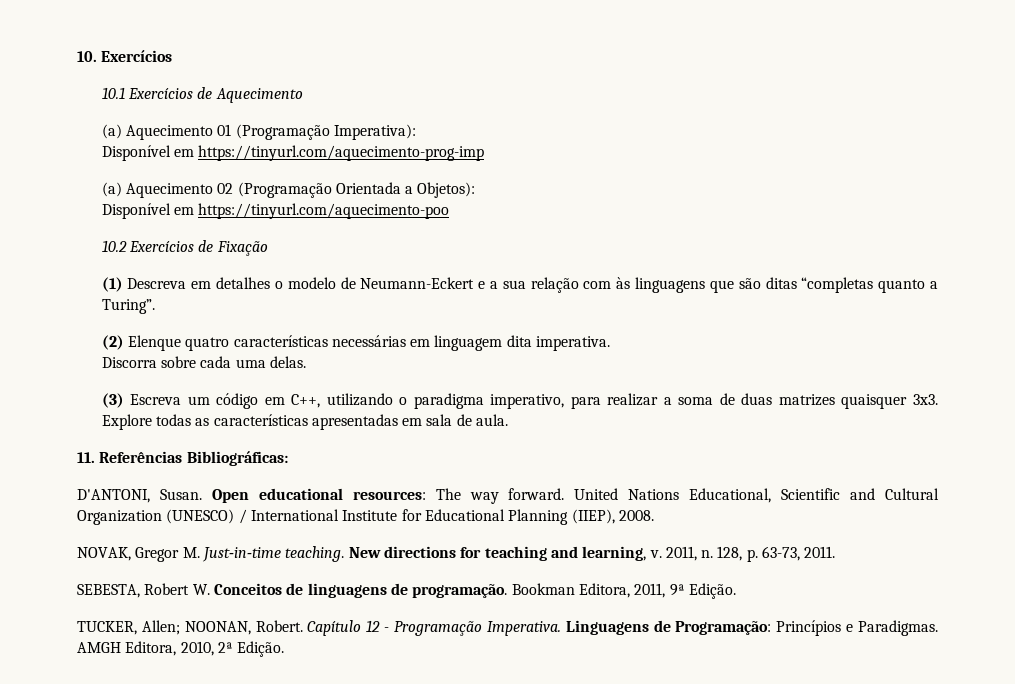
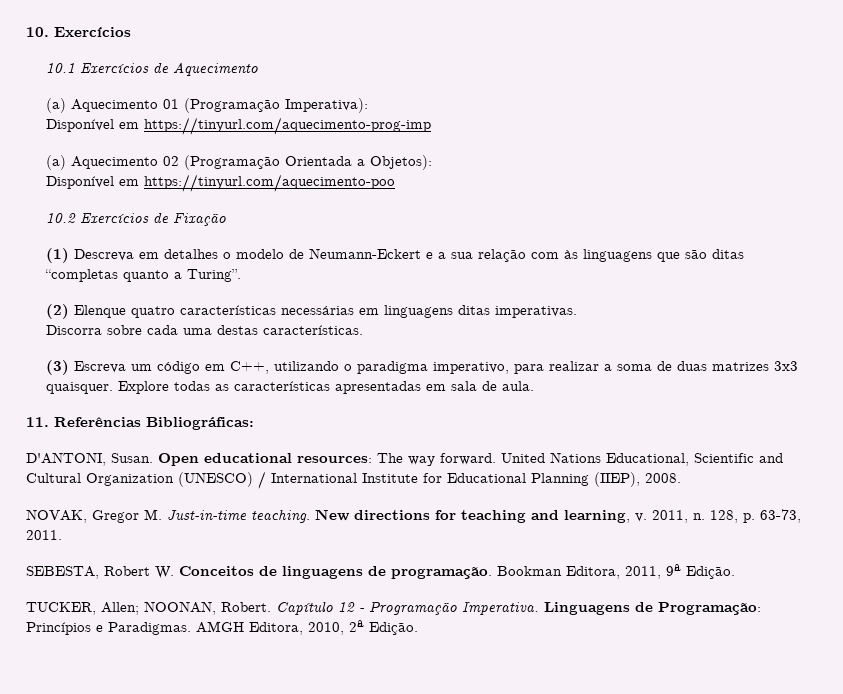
- (2) Elenque quatro características necessárias em linguagem dita imperativa.
+ (2) Elenque quatro características necessárias em linguagens ditas imperativas.
- Discorra sobre cada uma delas.
+ Discorra sobre cada uma destas características.
- (3) Escreva um código em C++, utilizando o paradigma imperativo, para realizar a soma de duas matrizes quaisquer 3x3.
+ (3) Escreva um código em C++, utilizando o paradigma imperativo, para realizar a soma de duas matrizes 3x3 quaisquer.

